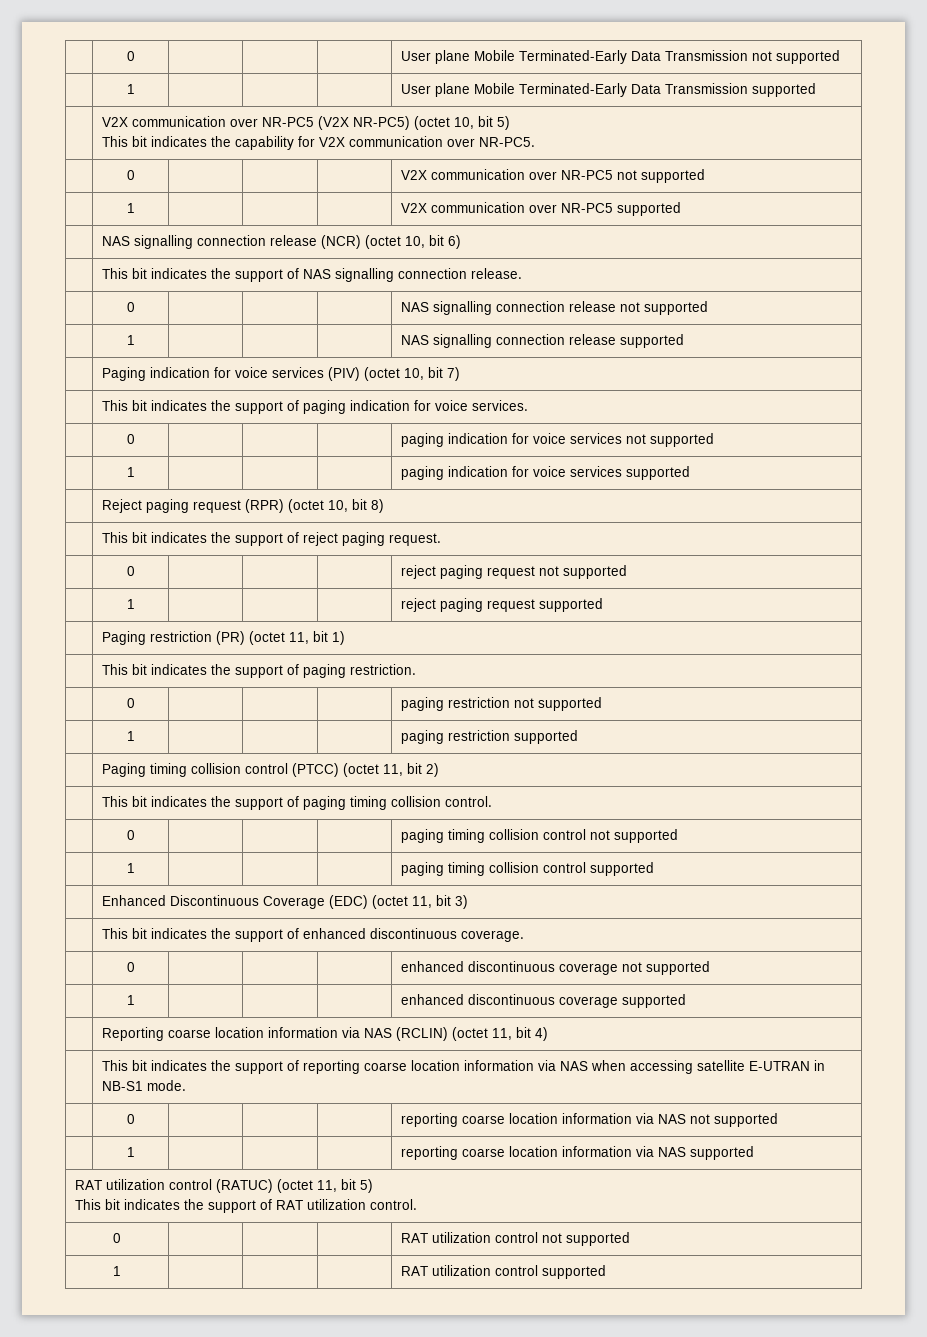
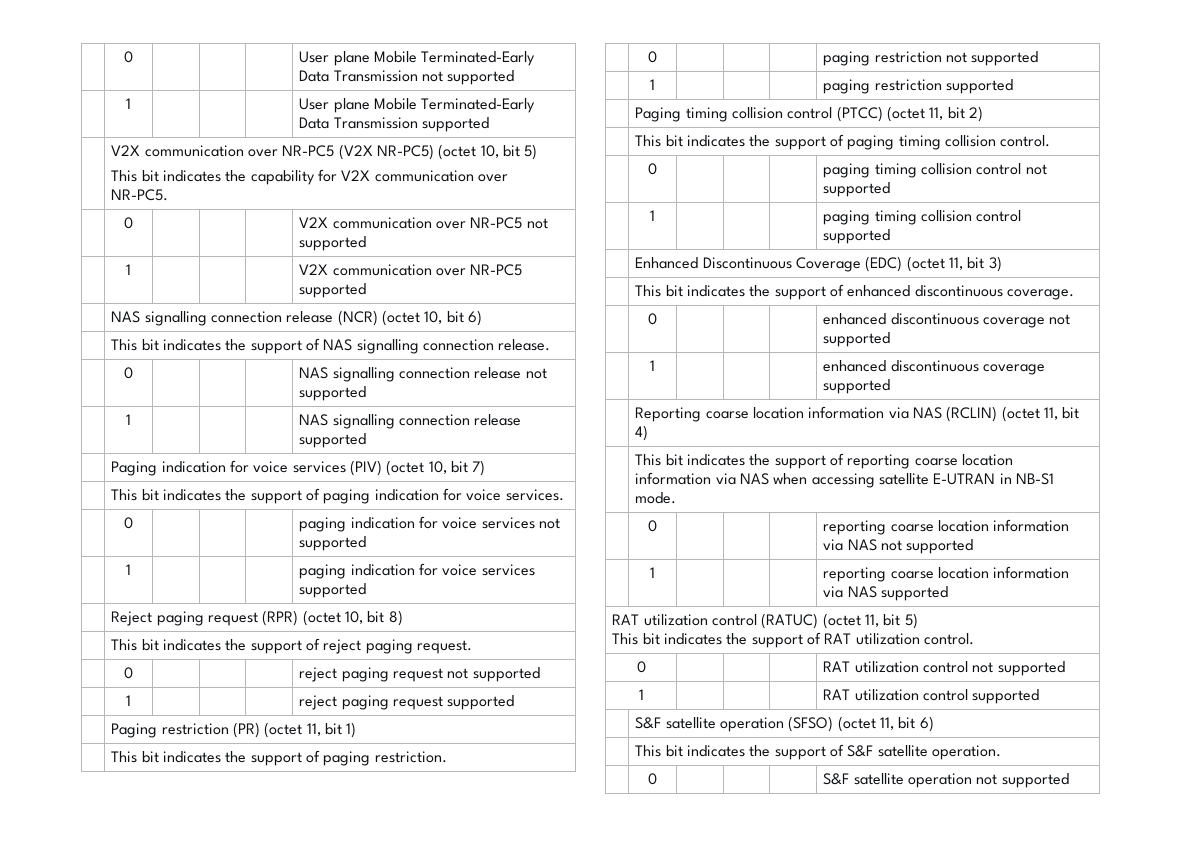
+ | S&F satellite operation (SFSO) (octet 11, bit 6)
+ | This bit indicates the support of S&F satellite operation.
+ | 0 | | | | S&F satellite operation not supported

